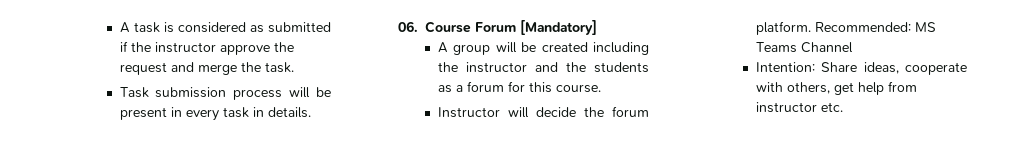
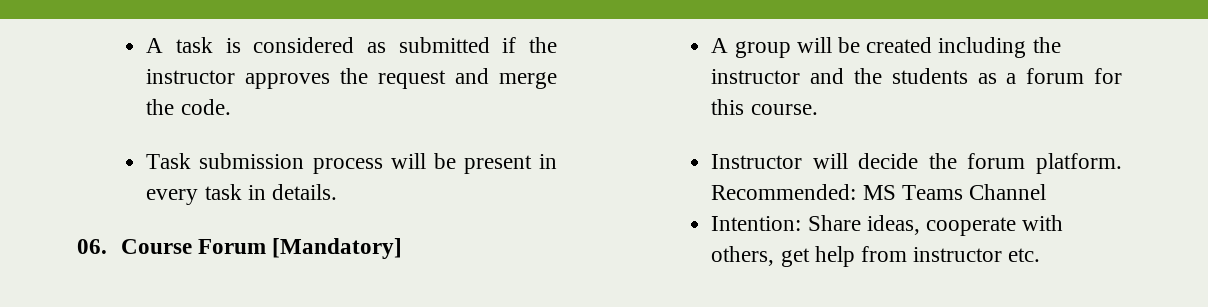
- A task is considered as submitted if the instructor approve the request and merge the task.
+ A task is considered as submitted if the instructor approves the request and merge the code.

